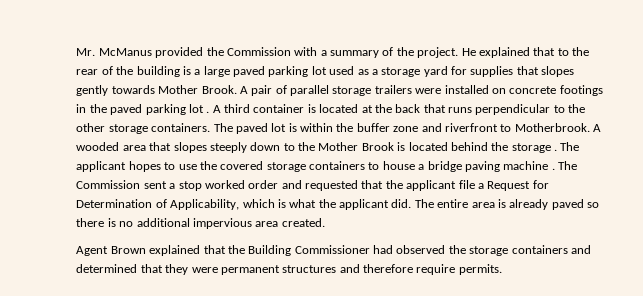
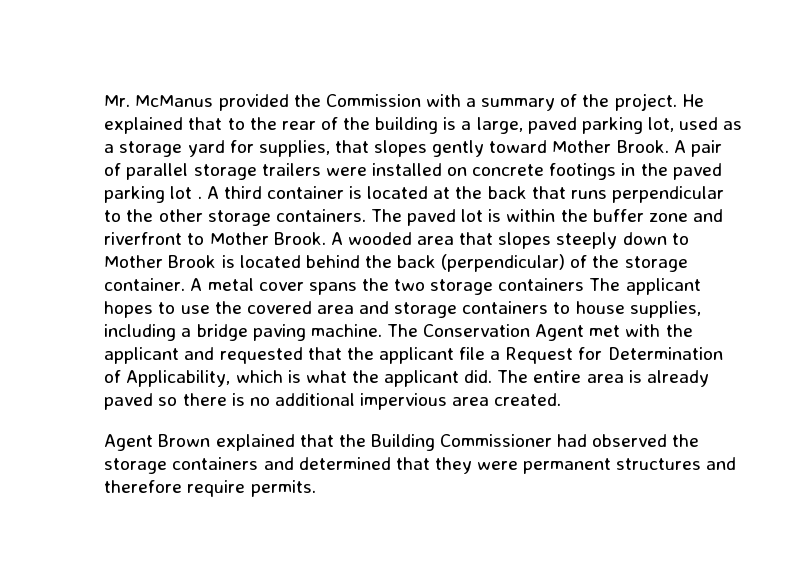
- He explained that to the rear of the building is a large paved parking lot used as a storage yard for supplies that slopes gently towards Mother Brook.
+ He explained that to the rear of the building is a large, paved parking lot, used as a storage yard for supplies, that slopes gently toward Mother Brook.
- The paved lot is within the buffer zone and riverfront to Motherbrook.
+ The paved lot is within the buffer zone and riverfront to Mother Brook.
- A wooded area that slopes steeply down to the Mother Brook is located behind the storage . The applicant hopes to use the covered storage containers to house a bridge paving machine . The Commission sent a stop worked order and requested that the applicant file a Request for Determination of Applicability, which is what the applicant did.
+ A wooded area that slopes steeply down to Mother Brook is located behind the back (perpendicular) of the storage container. A metal cover spans the two storage containers The applicant hopes to use the covered area and storage containers to house supplies, including a bridge paving machine. The Conservation Agent met with the applicant and requested that the applicant file a Request for Determination of Applicability, which is what the applicant did.

